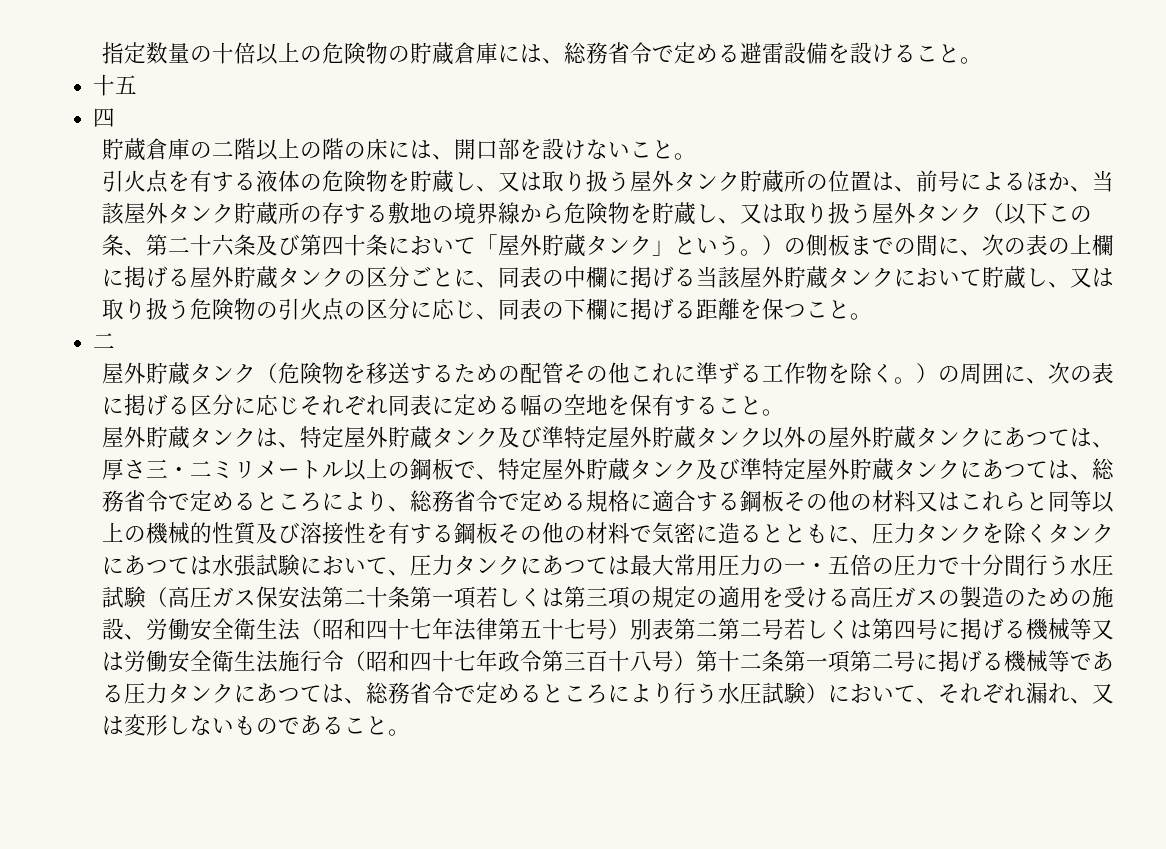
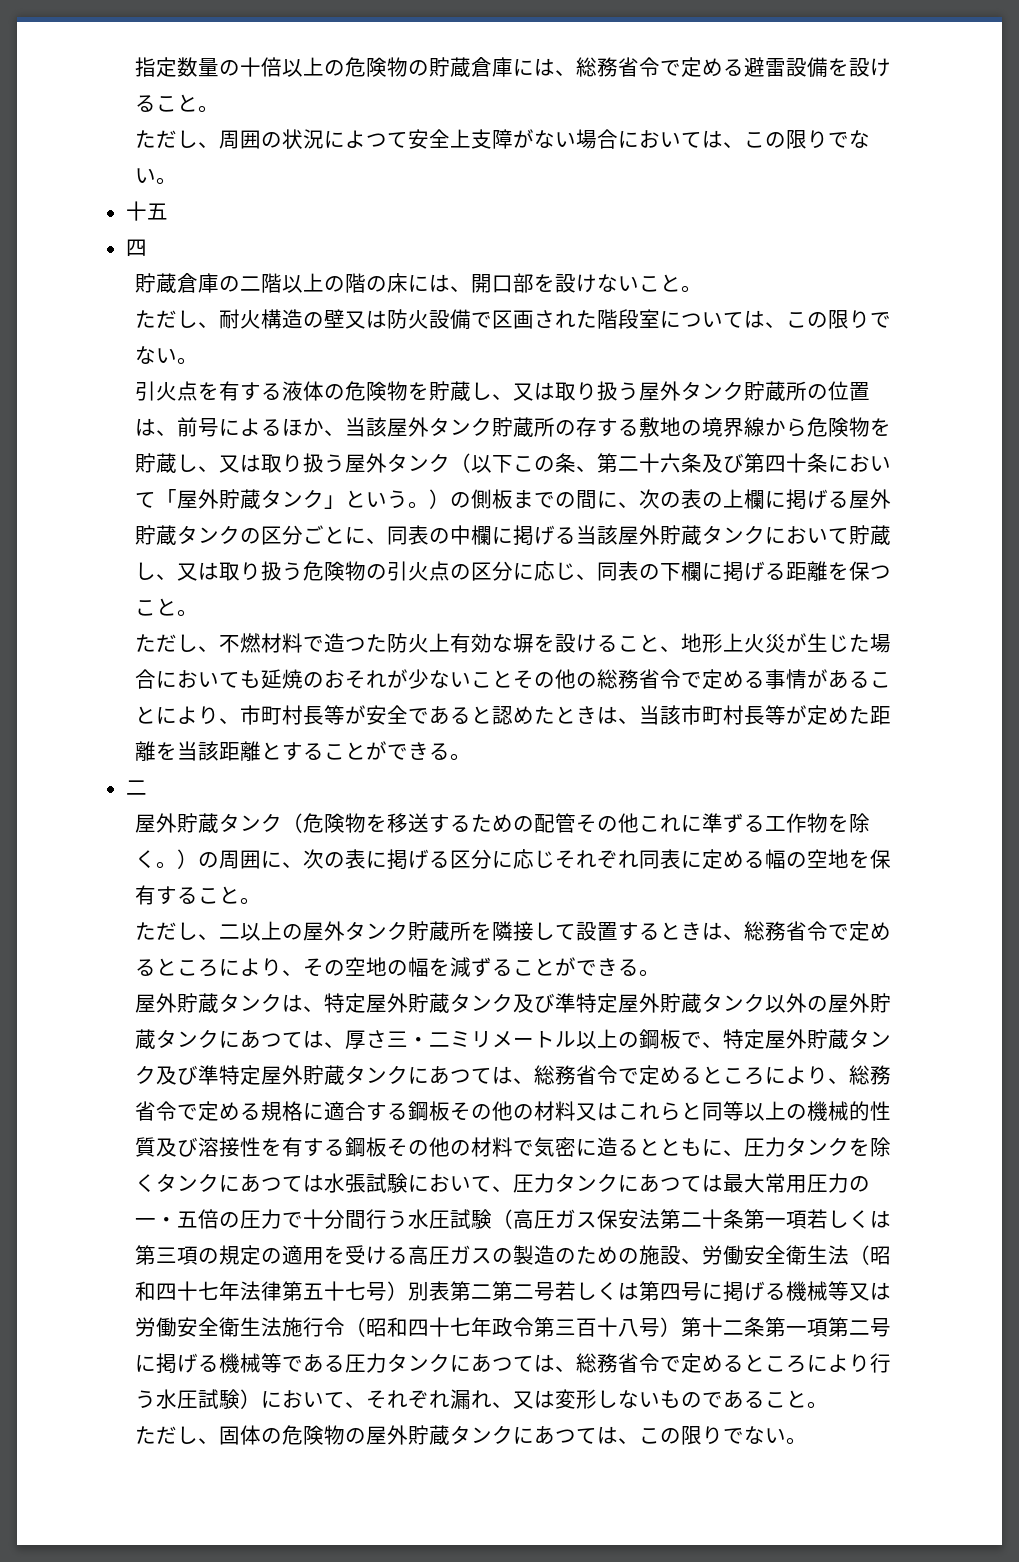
+ ただし、周囲の状況によつて安全上支障がない場合においては、この限りでない。
+ ただし、耐火構造の壁又は防火設備で区画された階段室については、この限りでない。
+ ただし、不燃材料で造つた防火上有効な塀を設けること、地形上火災が生じた場合においても延焼のおそれが少ないことその他の総務省令で定める事情があることにより、市町村長等が安全であると認めたときは、当該市町村長等が定めた距離を当該距離とすることができる。
+ ただし、二以上の屋外タンク貯蔵所を隣接して設置するときは、総務省令で定めるところにより、その空地の幅を減ずることができる。
+ ただし、固体の危険物の屋外貯蔵タンクにあつては、この限りでない。

